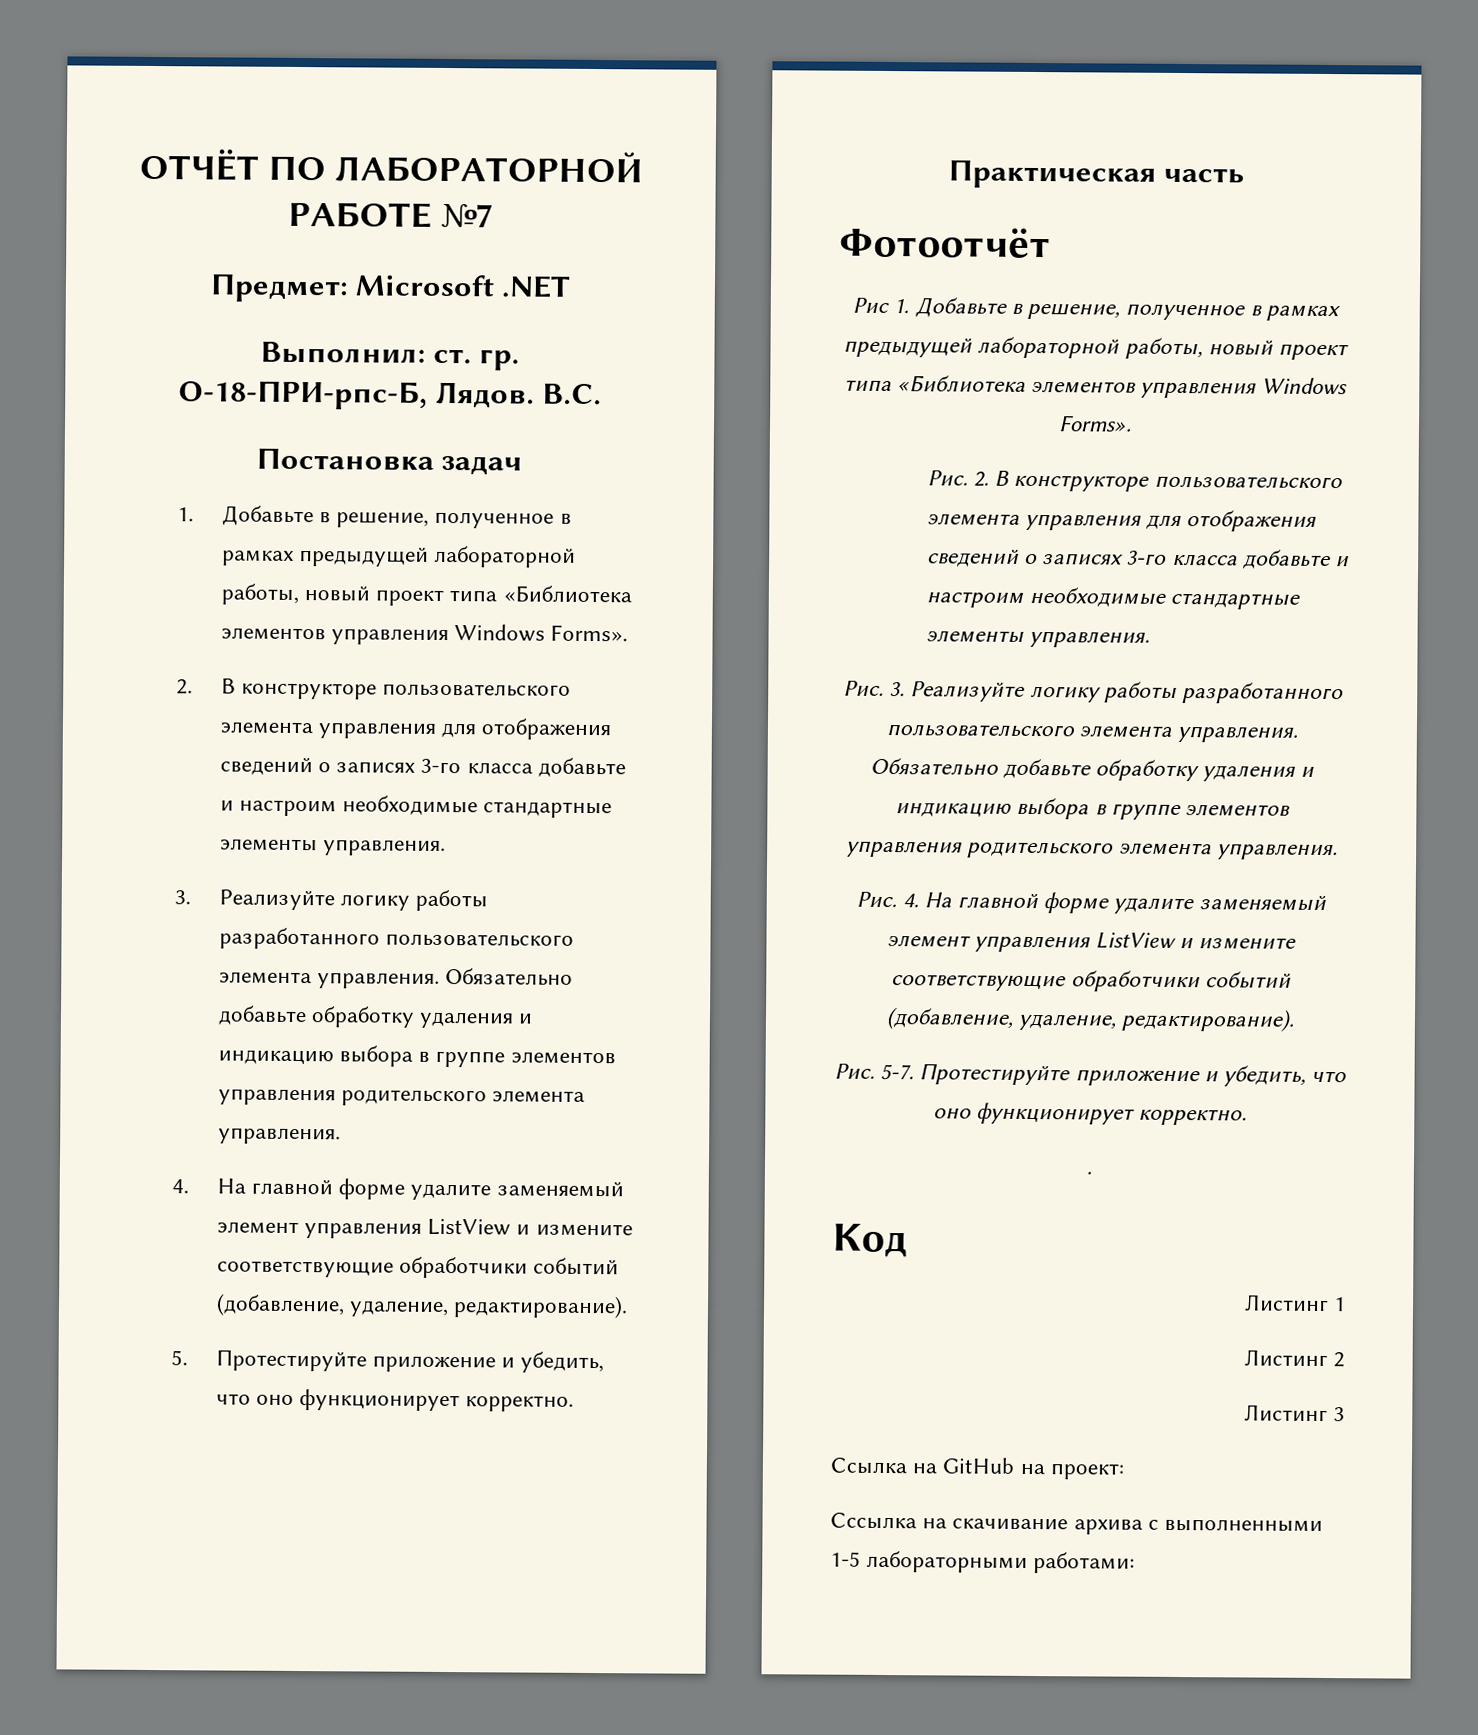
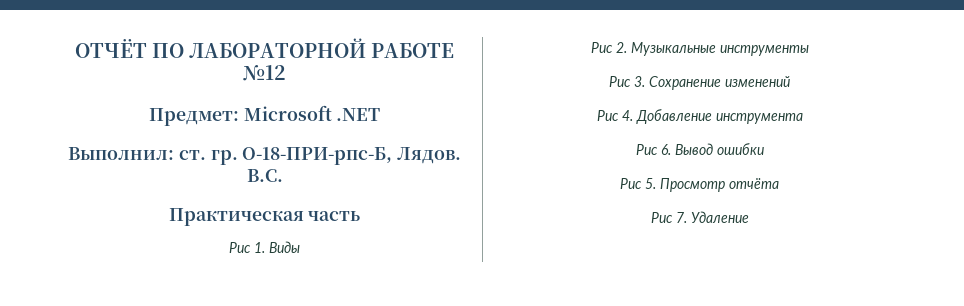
- ОТЧЁТ ПО ЛАБОРАТОРНОЙ РАБОТЕ №7
+ ОТЧЁТ ПО ЛАБОРАТОРНОЙ РАБОТЕ №12
- Постановка задач
- 1. Добавьте в решение, полученное в рамках предыдущей лабораторной работы, новый проект типа «Библиотека элементов управления Windows Forms».
- 2. В конструкторе пользовательского элемента управления для отображения сведений о записях 3-го класса добавьте и настроим необходимые стандартные элементы управления.
- 3. Реализуйте логику работы разработанного пользовательского элемента управления. Обязательно добавьте обработку удаления и индикацию выбора в группе элементов управления родительского элемента управления.
- 4. На главной форме удалите заменяемый элемент управления ListView и измените соответствующие обработчики событий (добавление, удаление, редактирование).
- 5. Протестируйте приложение и убедить, что оно функционирует корректно.
  Практическая часть
- Фотоотчёт
- Рис 1. Добавьте в решение, полученное в рамках предыдущей лабораторной работы, новый проект типа «Библиотека элементов управления Windows Forms».
- Рис. 2. В конструкторе пользовательского элемента управления для отображения сведений о записях 3-го класса добавьте и настроим необходимые стандартные элементы управления.
- Рис. 3. Реализуйте логику работы разработанного пользовательского элемента управления. Обязательно добавьте обработку удаления и индикацию выбора в группе элементов управления родительского элемента управления.
- Рис. 4. На главной форме удалите заменяемый элемент управления ListView и измените соответствующие обработчики событий (добавление, удаление, редактирование).
- Рис. 5-7. Протестируйте приложение и убедить, что оно функционирует корректно.
- .
- Код
- Листинг 1
- Листинг 2
- Листинг 3
- Ссылка на GitHub на проект:
- Cссылка на скачивание архива с выполненными 1-5 лабораторными работами:
+ Рис 1. Виды
+ Рис 2. Музыкальные инструменты
+ Рис 3. Сохранение изменений
+ Рис 4. Добавление инструмента
+ Рис 6. Вывод ошибки
+ Рис 5. Просмотр отчёта
+ Рис 7. Удаление

